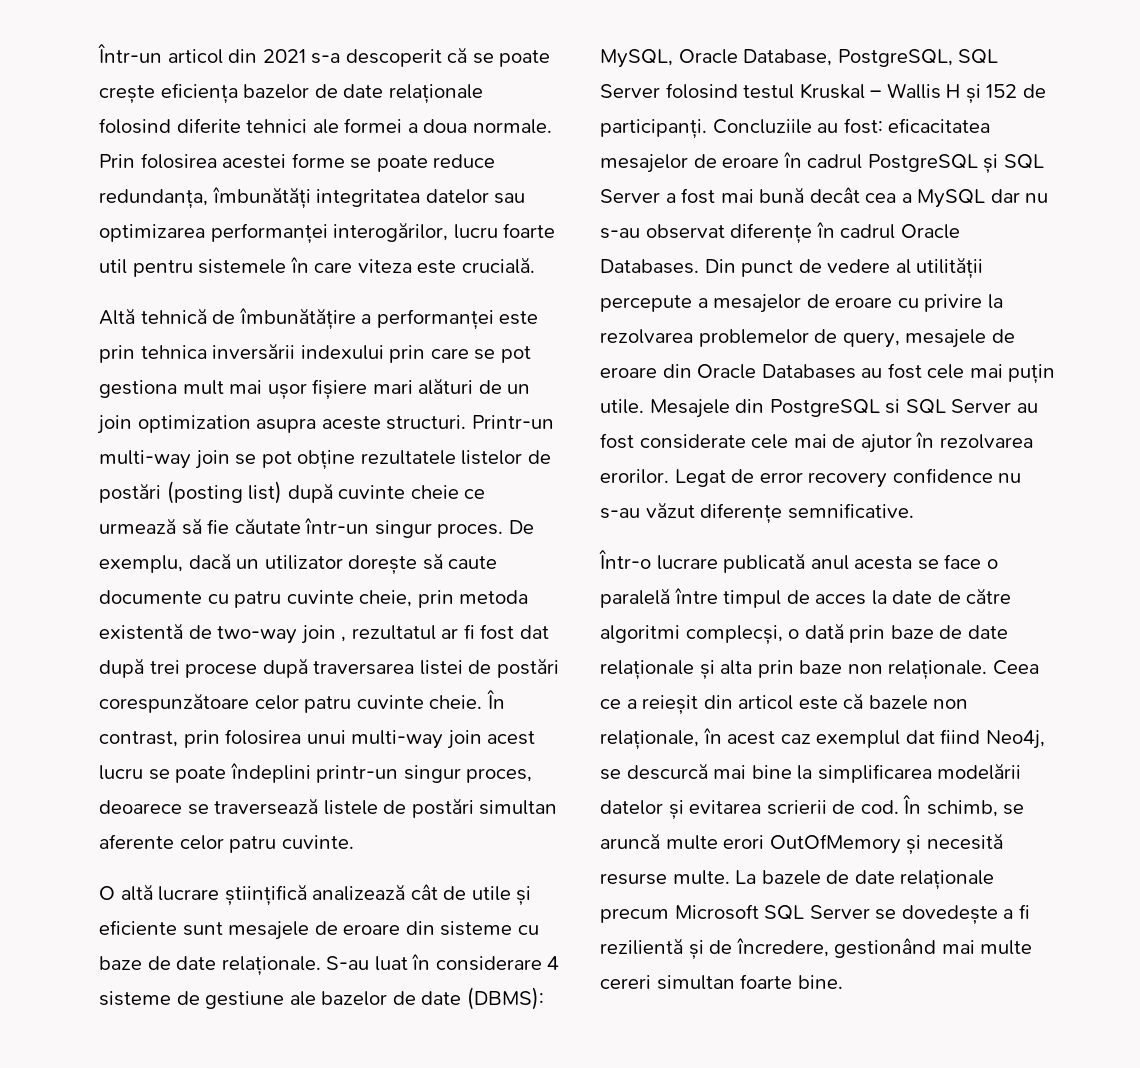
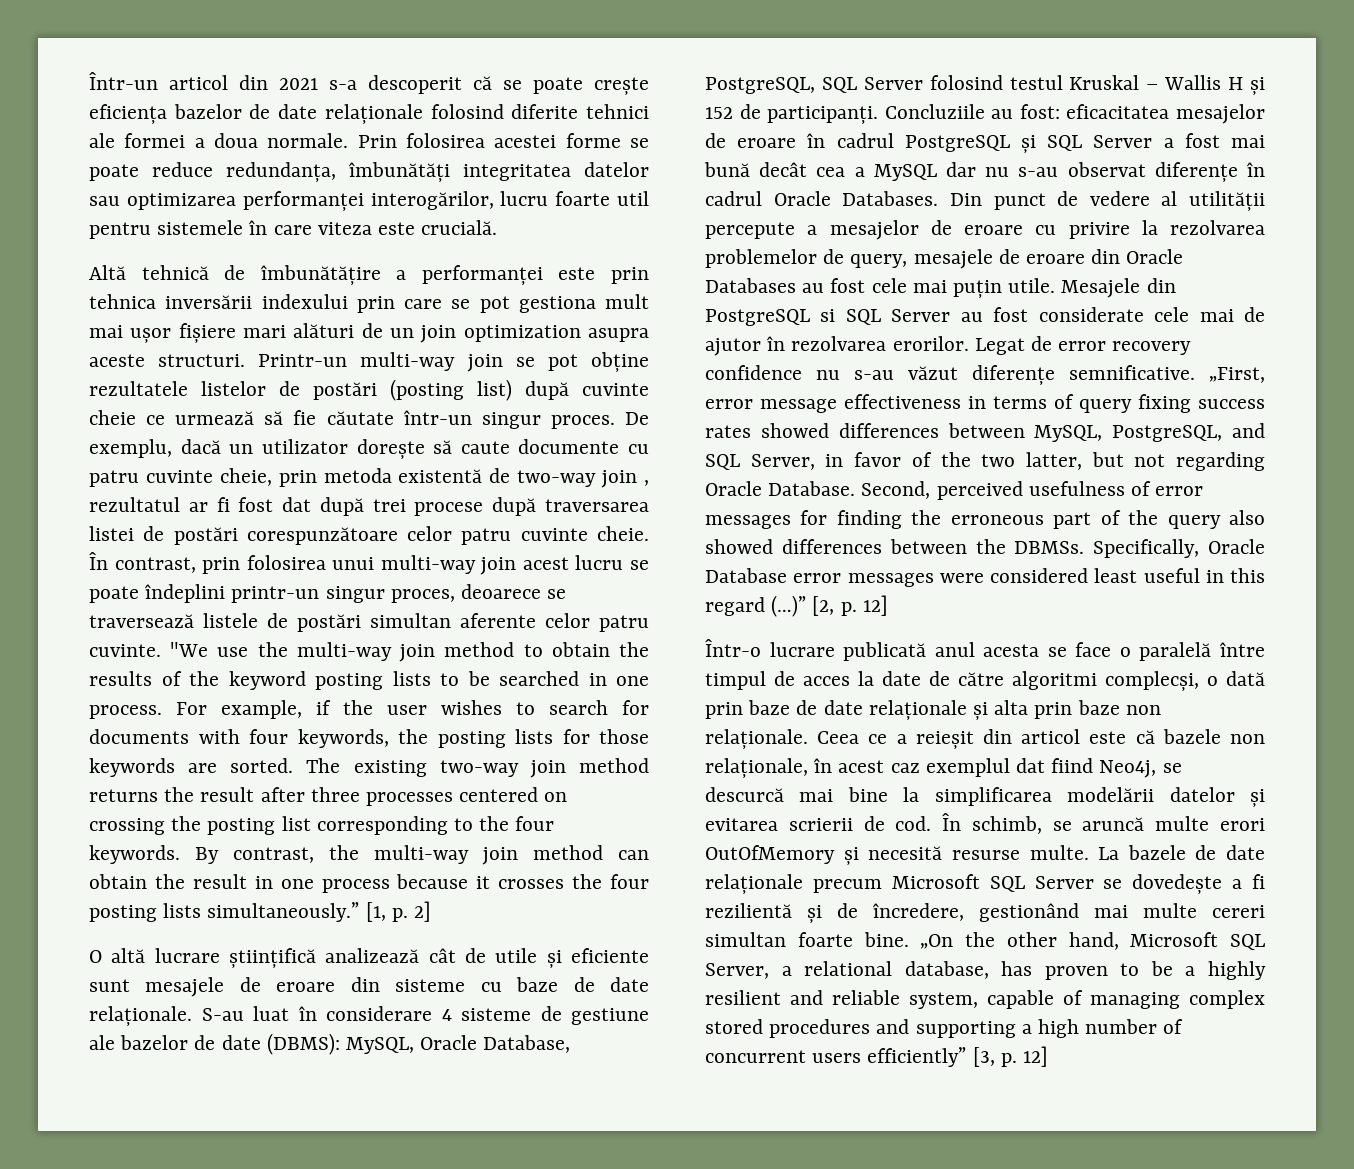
+ "We use the multi-way join method to obtain the results of the keyword posting lists to be searched in one process. For example, if the user wishes to search for documents with four keywords, the posting lists for those keywords are sorted. The existing two-way join method returns the result after three processes centered on crossing the posting list corresponding to the four keywords. By contrast, the multi-way join method can obtain the result in one process because it crosses the four posting lists simultaneously.” [1, p. 2]
+ „First, error message effectiveness in terms of query fixing success rates showed differences between MySQL, PostgreSQL, and SQL Server, in favor of the two latter, but not regarding Oracle Database. Second, perceived usefulness of error messages for finding the erroneous part of the query also showed differences between the DBMSs. Specifically, Oracle Database error messages were considered least useful in this regard (…)” [2, p. 12]
+ „On the other hand, Microsoft SQL Server, a relational database, has proven to be a highly resilient and reliable system, capable of managing complex stored procedures and supporting a high number of concurrent users efficiently” [3, p. 12]

